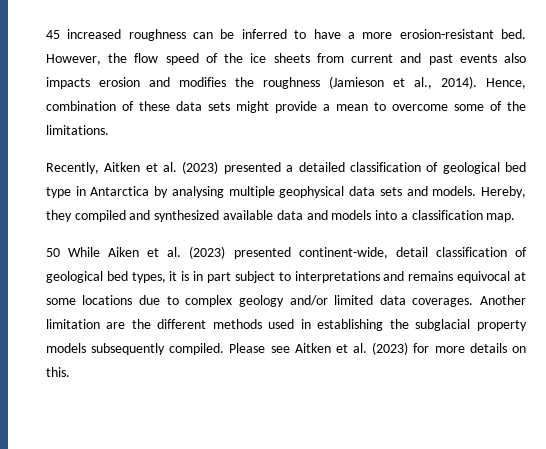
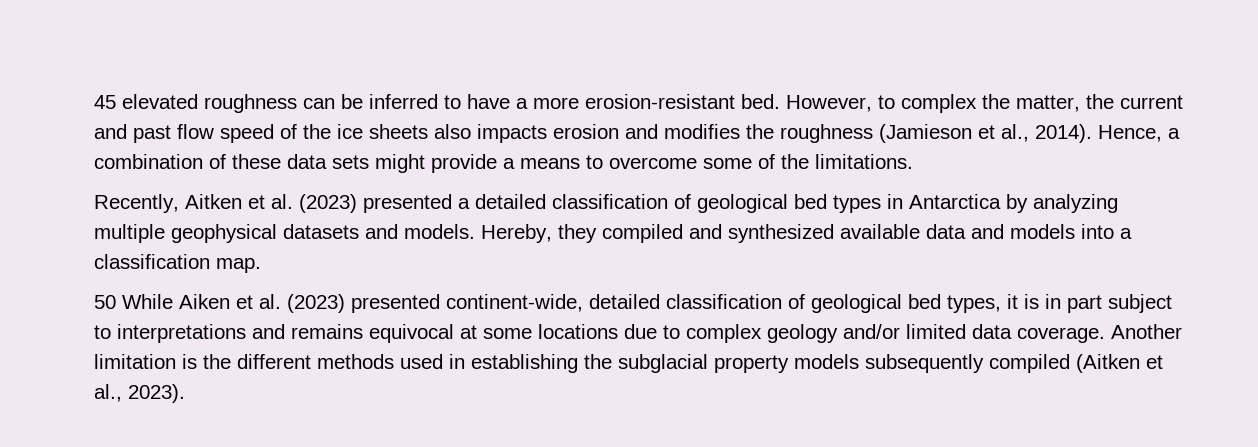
- 45 increased roughness can be inferred to have a more erosion-resistant bed.
+ 45 elevated roughness can be inferred to have a more erosion-resistant bed.
- However, the flow speed of the ice sheets from current and past events also impacts erosion and modifies the roughness (Jamieson et al., 2014).
+ However, to complex the matter, the current and past flow speed of the ice sheets also impacts erosion and modifies the roughness (Jamieson et al., 2014).
- Hence, combination of these data sets might provide a mean to overcome some of the limitations.
+ Hence, a combination of these data sets might provide a means to overcome some of the limitations.
- Recently, Aitken et al. (2023) presented a detailed classification of geological bed type in Antarctica by analysing multiple geophysical data sets and models.
+ Recently, Aitken et al. (2023) presented a detailed classification of geological bed types in Antarctica by analyzing multiple geophysical datasets and models.
- 50 While Aiken et al. (2023) presented continent-wide, detail classification of geological bed types, it is in part subject to interpretations and remains equivocal at some locations due to complex geology and/or limited data coverages.
+ 50 While Aiken et al. (2023) presented continent-wide, detailed classification of geological bed types, it is in part subject to interpretations and remains equivocal at some locations due to complex geology and/or limited data coverage.
- Another limitation are the different methods used in establishing the subglacial property models subsequently compiled. Please see Aitken et al. (2023) for more details on this.
+ Another limitation is the different methods used in establishing the subglacial property models subsequently compiled (Aitken et al., 2023).

